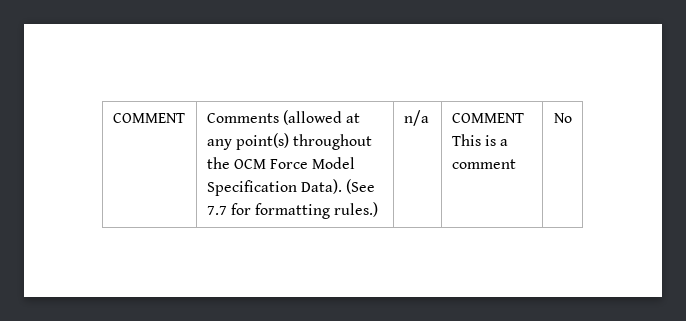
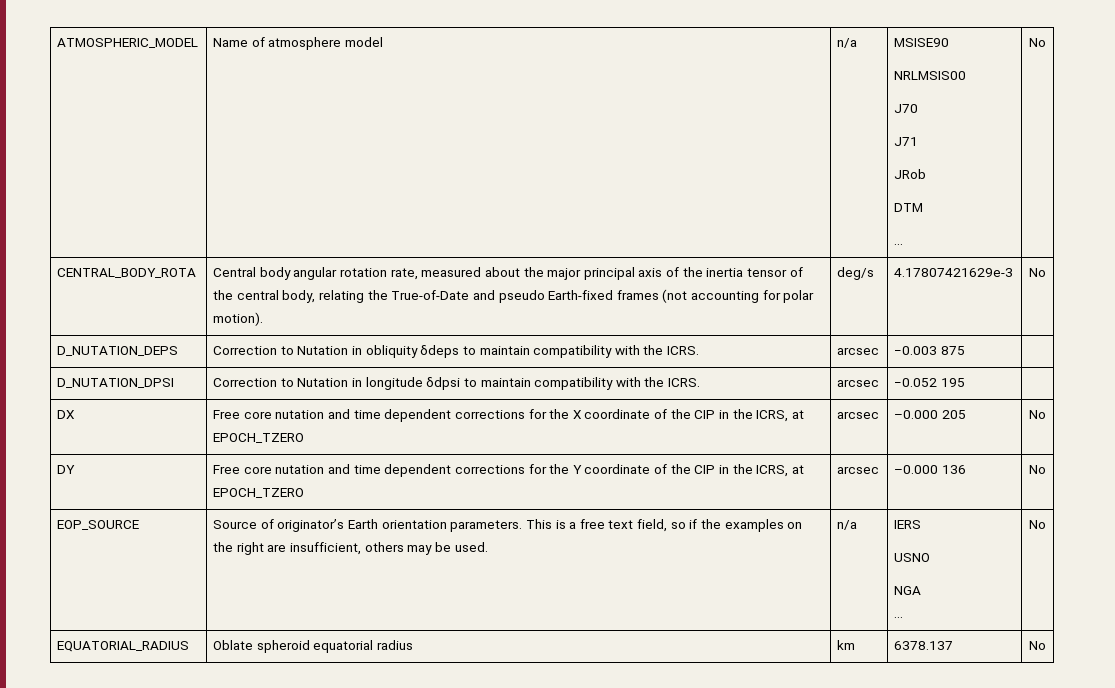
- COMMENT | Comments (allowed at any point(s) throughout the OCM Force Model Specification Data). (See 7.7 for formatting rules.) | n/a | COMMENT This is a comment | No
+ ATMOSPHERIC_MODEL | Name of atmosphere model | n/a | MSISE90
+ NRLMSIS00
+ J70
+ J71
+ JRob
+ DTM
+ … | No
+ CENTRAL_BODY_ROTA | Central body angular rotation rate, measured about the major principal axis of the inertia tensor of the central body, relating the True-of-Date and pseudo Earth-fixed frames (not accounting for polar motion). | deg/s | 4.17807421629e-3 | No
+ D_NUTATION_DEPS | Correction to Nutation in obliquity δdeps to maintain compatibility with the ICRS. | arcsec | −0.003 875 |
+ D_NUTATION_DPSI | Correction to Nutation in longitude δdpsi to maintain compatibility with the ICRS. | arcsec | −0.052 195 |
+ DX | Free core nutation and time dependent corrections for the X coordinate of the CIP in the ICRS, at EPOCH_TZERO | arcsec | –0.000 205 | No
+ DY | Free core nutation and time dependent corrections for the Y coordinate of the CIP in the ICRS, at EPOCH_TZERO | arcsec | –0.000 136 | No
+ EOP_SOURCE | Source of originator’s Earth orientation parameters. This is a free text field, so if the examples on the right are insufficient, others may be used. | n/a | IERS
+ USNO
+ NGA
+ … | No
+ EQUATORIAL_RADIUS | Oblate spheroid equatorial radius | km | 6378.137 | No

